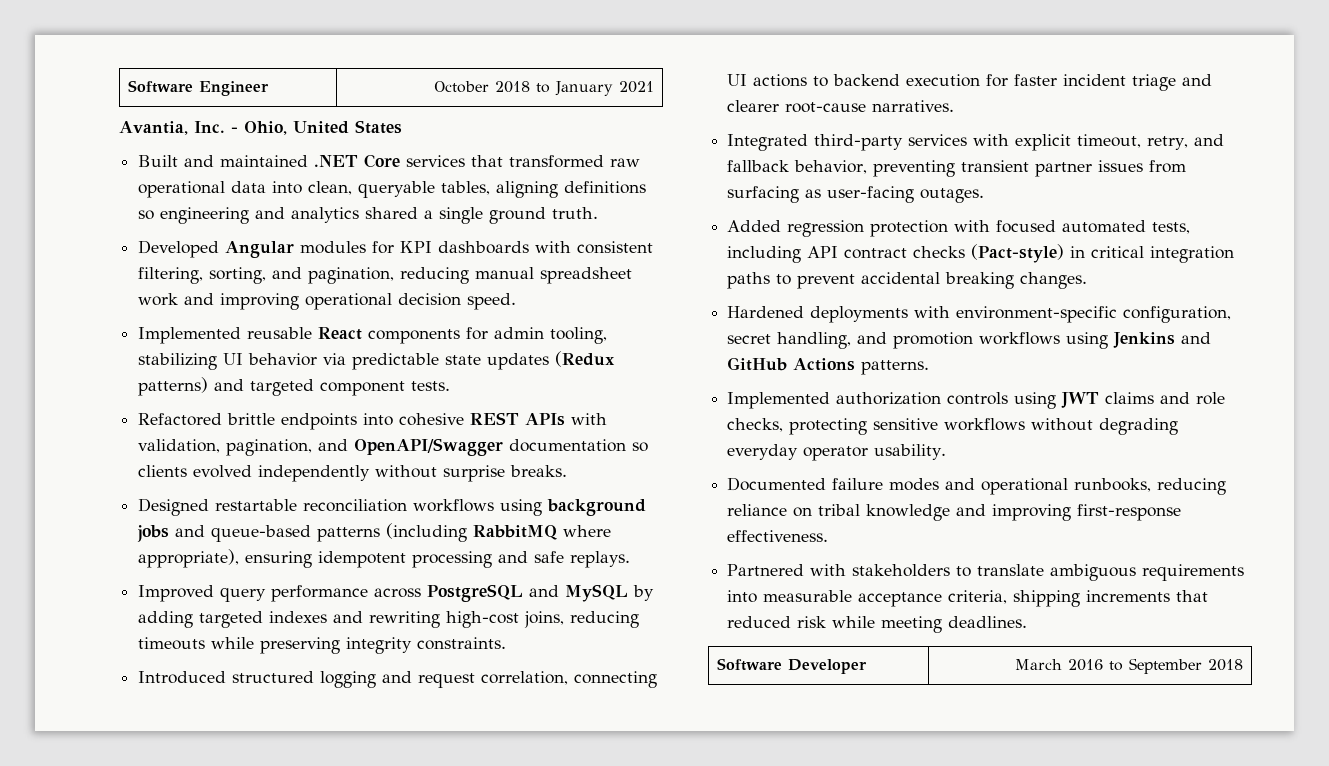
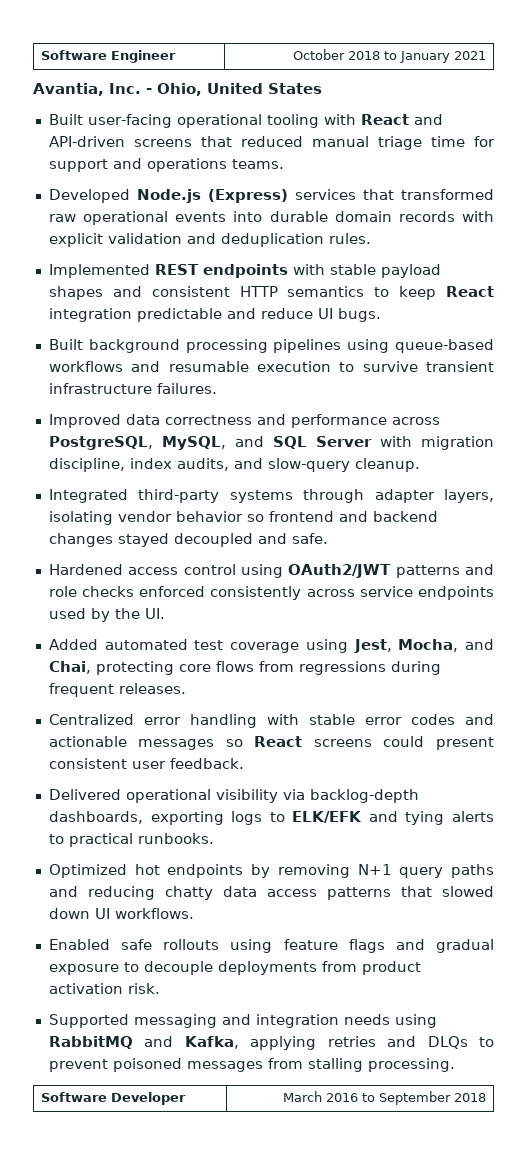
- Built and maintained .NET Core services that transformed raw operational data into clean, queryable tables, aligning definitions so engineering and analytics shared a single ground truth.
- Developed Angular modules for KPI dashboards with consistent filtering, sorting, and pagination, reducing manual spreadsheet work and improving operational decision speed.
- Implemented reusable React components for admin tooling, stabilizing UI behavior via predictable state updates (Redux patterns) and targeted component tests.
- Refactored brittle endpoints into cohesive REST APIs with validation, pagination, and OpenAPI/Swagger documentation so clients evolved independently without surprise breaks.
- Designed restartable reconciliation workflows using background jobs and queue-based patterns (including RabbitMQ where appropriate), ensuring idempotent processing and safe replays.
- Improved query performance across PostgreSQL and MySQL by adding targeted indexes and rewriting high-cost joins, reducing timeouts while preserving integrity constraints.
- Introduced structured logging and request correlation, connecting UI actions to backend execution for faster incident triage and clearer root-cause narratives.
- Integrated third-party services with explicit timeout, retry, and fallback behavior, preventing transient partner issues from surfacing as user-facing outages.
- Added regression protection with focused automated tests, including API contract checks (Pact-style) in critical integration paths to prevent accidental breaking changes.
- Hardened deployments with environment-specific configuration, secret handling, and promotion workflows using Jenkins and GitHub Actions patterns.
- Implemented authorization controls using JWT claims and role checks, protecting sensitive workflows without degrading everyday operator usability.
- Documented failure modes and operational runbooks, reducing reliance on tribal knowledge and improving first-response effectiveness.
- Partnered with stakeholders to translate ambiguous requirements into measurable acceptance criteria, shipping increments that reduced risk while meeting deadlines.
+ Built user-facing operational tooling with React and API-driven screens that reduced manual triage time for support and operations teams.
+ Developed Node.js (Express) services that transformed raw operational events into durable domain records with explicit validation and deduplication rules.
+ Implemented REST endpoints with stable payload shapes and consistent HTTP semantics to keep React integration predictable and reduce UI bugs.
+ Built background processing pipelines using queue-based workflows and resumable execution to survive transient infrastructure failures.
+ Improved data correctness and performance across PostgreSQL, MySQL, and SQL Server with migration discipline, index audits, and slow-query cleanup.
+ Integrated third-party systems through adapter layers, isolating vendor behavior so frontend and backend changes stayed decoupled and safe.
+ Hardened access control using OAuth2/JWT patterns and role checks enforced consistently across service endpoints used by the UI.
+ Added automated test coverage using Jest, Mocha, and Chai, protecting core flows from regressions during frequent releases.
+ Centralized error handling with stable error codes and actionable messages so React screens could present consistent user feedback.
+ Delivered operational visibility via backlog-depth dashboards, exporting logs to ELK/EFK and tying alerts to practical runbooks.
+ Optimized hot endpoints by removing N+1 query paths and reducing chatty data access patterns that slowed down UI workflows.
+ Enabled safe rollouts using feature flags and gradual exposure to decouple deployments from product activation risk.
+ Supported messaging and integration needs using RabbitMQ and Kafka, applying retries and DLQs to prevent poisoned messages from stalling processing.

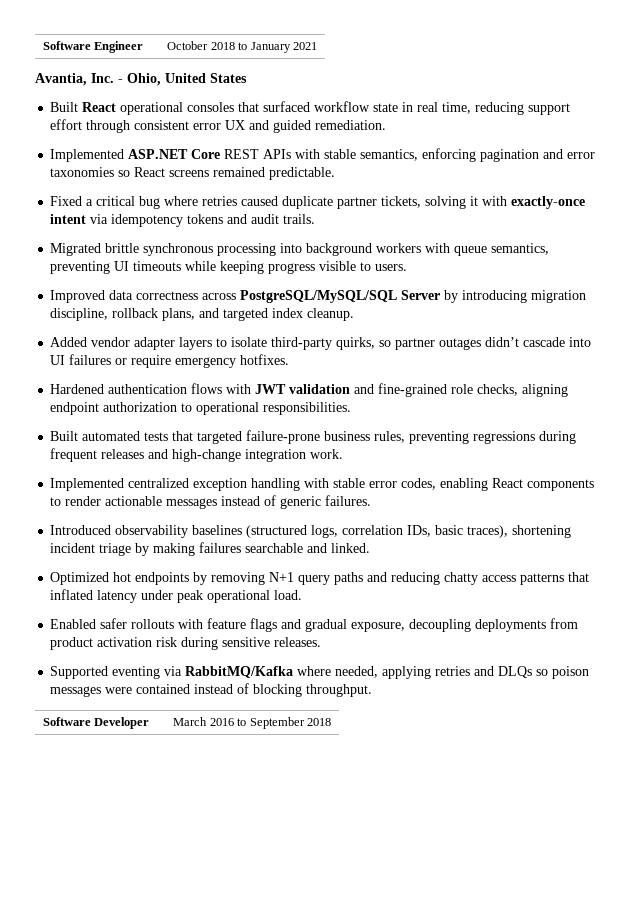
- Built user-facing operational tooling with React and API-driven screens that reduced manual triage time for support and operations teams.
- Developed Node.js (Express) services that transformed raw operational events into durable domain records with explicit validation and deduplication rules.
- Implemented REST endpoints with stable payload shapes and consistent HTTP semantics to keep React integration predictable and reduce UI bugs.
- Built background processing pipelines using queue-based workflows and resumable execution to survive transient infrastructure failures.
- Improved data correctness and performance across PostgreSQL, MySQL, and SQL Server with migration discipline, index audits, and slow-query cleanup.
- Integrated third-party systems through adapter layers, isolating vendor behavior so frontend and backend changes stayed decoupled and safe.
- Hardened access control using OAuth2/JWT patterns and role checks enforced consistently across service endpoints used by the UI.
- Added automated test coverage using Jest, Mocha, and Chai, protecting core flows from regressions during frequent releases.
- Centralized error handling with stable error codes and actionable messages so React screens could present consistent user feedback.
- Delivered operational visibility via backlog-depth dashboards, exporting logs to ELK/EFK and tying alerts to practical runbooks.
+ Built React operational consoles that surfaced workflow state in real time, reducing support effort through consistent error UX and guided remediation.
+ Implemented ASP.NET Core REST APIs with stable semantics, enforcing pagination and error taxonomies so React screens remained predictable.
+ Fixed a critical bug where retries caused duplicate partner tickets, solving it with exactly-once intent via idempotency tokens and audit trails.
+ Migrated brittle synchronous processing into background workers with queue semantics, preventing UI timeouts while keeping progress visible to users.
+ Improved data correctness across PostgreSQL/MySQL/SQL Server by introducing migration discipline, rollback plans, and targeted index cleanup.
+ Added vendor adapter layers to isolate third-party quirks, so partner outages didn’t cascade into UI failures or require emergency hotfixes.
+ Hardened authentication flows with JWT validation and fine-grained role checks, aligning endpoint authorization to operational responsibilities.
+ Built automated tests that targeted failure-prone business rules, preventing regressions during frequent releases and high-change integration work.
+ Implemented centralized exception handling with stable error codes, enabling React components to render actionable messages instead of generic failures.
+ Introduced observability baselines (structured logs, correlation IDs, basic traces), shortening incident triage by making failures searchable and linked.
- Optimized hot endpoints by removing N+1 query paths and reducing chatty data access patterns that slowed down UI workflows.
- Enabled safe rollouts using feature flags and gradual exposure to decouple deployments from product activation risk.
- Supported messaging and integration needs using RabbitMQ and Kafka, applying retries and DLQs to prevent poisoned messages from stalling processing.
+ Optimized hot endpoints by removing N+1 query paths and reducing chatty access patterns that inflated latency under peak operational load.
+ Enabled safer rollouts with feature flags and gradual exposure, decoupling deployments from product activation risk during sensitive releases.
+ Supported eventing via RabbitMQ/Kafka where needed, applying retries and DLQs so poison messages were contained instead of blocking throughput.

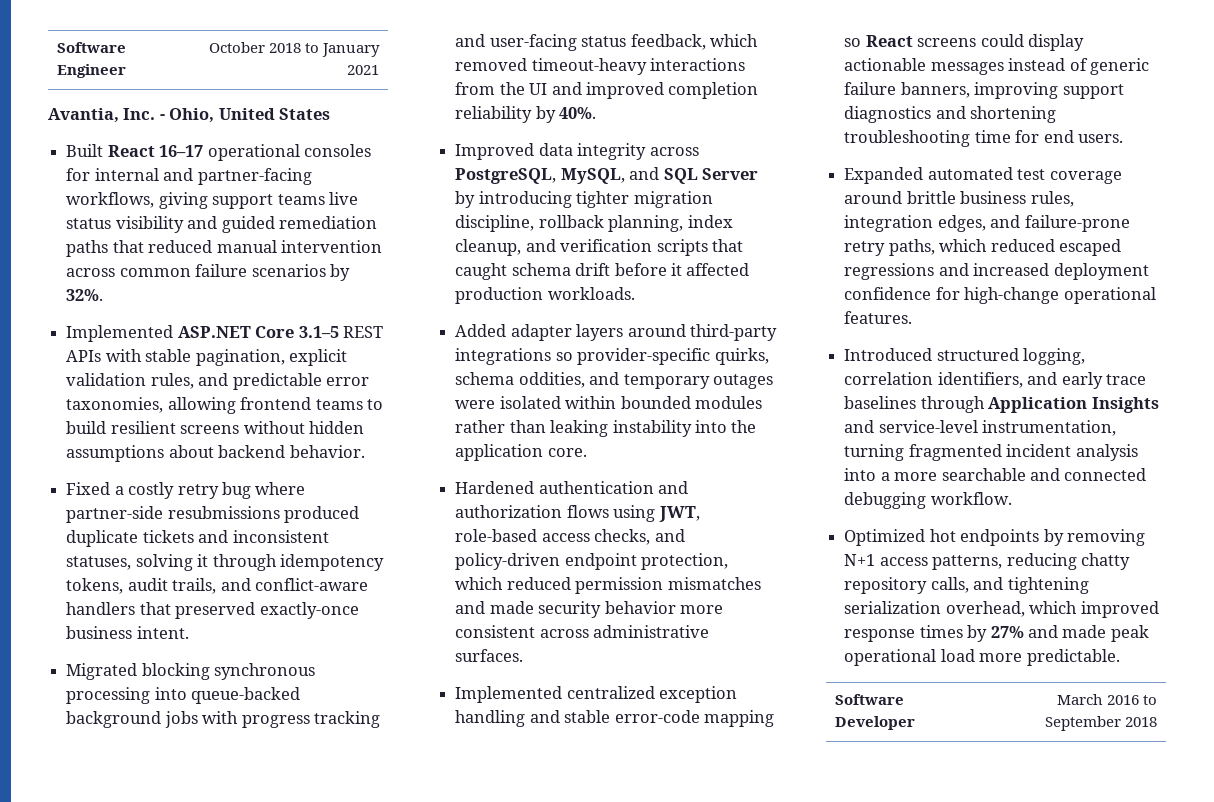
- Built React operational consoles that surfaced workflow state in real time, reducing support effort through consistent error UX and guided remediation.
+ Built React 16–17 operational consoles for internal and partner-facing workflows, giving support teams live status visibility and guided remediation paths that reduced manual intervention across common failure scenarios by 32%.
- Implemented ASP.NET Core REST APIs with stable semantics, enforcing pagination and error taxonomies so React screens remained predictable.
- Fixed a critical bug where retries caused duplicate partner tickets, solving it with exactly-once intent via idempotency tokens and audit trails.
+ Implemented ASP.NET Core 3.1–5 REST APIs with stable pagination, explicit validation rules, and predictable error taxonomies, allowing frontend teams to build resilient screens without hidden assumptions about backend behavior.
+ Fixed a costly retry bug where partner-side resubmissions produced duplicate tickets and inconsistent statuses, solving it through idempotency tokens, audit trails, and conflict-aware handlers that preserved exactly-once business intent.
- Migrated brittle synchronous processing into background workers with queue semantics, preventing UI timeouts while keeping progress visible to users.
- Improved data correctness across PostgreSQL/MySQL/SQL Server by introducing migration discipline, rollback plans, and targeted index cleanup.
+ Migrated blocking synchronous processing into queue-backed background jobs with progress tracking and user-facing status feedback, which removed timeout-heavy interactions from the UI and improved completion reliability by 40%.
+ Improved data integrity across PostgreSQL, MySQL, and SQL Server by introducing tighter migration discipline, rollback planning, index cleanup, and verification scripts that caught schema drift before it affected production workloads.
- Added vendor adapter layers to isolate third-party quirks, so partner outages didn’t cascade into UI failures or require emergency hotfixes.
- Hardened authentication flows with JWT validation and fine-grained role checks, aligning endpoint authorization to operational responsibilities.
- Built automated tests that targeted failure-prone business rules, preventing regressions during frequent releases and high-change integration work.
- Implemented centralized exception handling with stable error codes, enabling React components to render actionable messages instead of generic failures.
- Introduced observability baselines (structured logs, correlation IDs, basic traces), shortening incident triage by making failures searchable and linked.
+ Added adapter layers around third-party integrations so provider-specific quirks, schema oddities, and temporary outages were isolated within bounded modules rather than leaking instability into the application core.
+ Hardened authentication and authorization flows using JWT, role-based access checks, and policy-driven endpoint protection, which reduced permission mismatches and made security behavior more consistent across administrative surfaces.
+ Implemented centralized exception handling and stable error-code mapping so React screens could display actionable messages instead of generic failure banners, improving support diagnostics and shortening troubleshooting time for end users.
+ Expanded automated test coverage around brittle business rules, integration edges, and failure-prone retry paths, which reduced escaped regressions and increased deployment confidence for high-change operational features.
+ Introduced structured logging, correlation identifiers, and early trace baselines through Application Insights and service-level instrumentation, turning fragmented incident analysis into a more searchable and connected debugging workflow.
- Optimized hot endpoints by removing N+1 query paths and reducing chatty access patterns that inflated latency under peak operational load.
- Enabled safer rollouts with feature flags and gradual exposure, decoupling deployments from product activation risk during sensitive releases.
- Supported eventing via RabbitMQ/Kafka where needed, applying retries and DLQs so poison messages were contained instead of blocking throughput.
+ Optimized hot endpoints by removing N+1 access patterns, reducing chatty repository calls, and tightening serialization overhead, which improved response times by 27% and made peak operational load more predictable.

